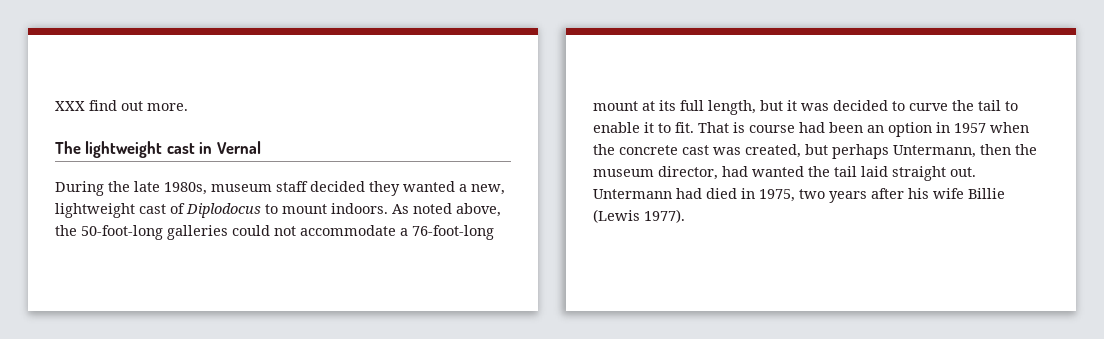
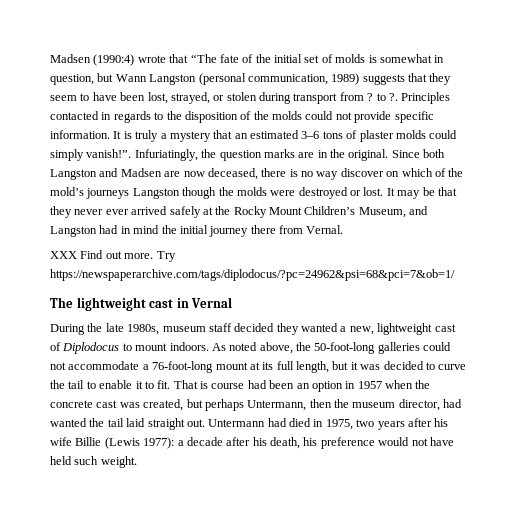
- XXX find out more.
+ Madsen (1990:4) wrote that “The fate of the initial set of molds is somewhat in question, but Wann Langston (personal communication, 1989) suggests that they seem to have been lost, strayed, or stolen during transport from ? to ?. Principles contacted in regards to the disposition of the molds could not provide specific information. It is truly a mystery that an estimated 3–6 tons of plaster molds could simply vanish!”. Infuriatingly, the question marks are in the original. Since both Langston and Madsen are now deceased, there is no way discover on which of the mold’s journeys Langston though the molds were destroyed or lost. It may be that they never ever arrived safely at the Rocky Mount Children’s Museum, and Langston had in mind the initial journey there from Vernal.
+ XXX Find out more. Try https://newspaperarchive.com/tags/diplodocus/?pc=24962&psi=68&pci=7&ob=1/
- Untermann had died in 1975, two years after his wife Billie (Lewis 1977).
+ Untermann had died in 1975, two years after his wife Billie (Lewis 1977): a decade after his death, his preference would not have held such weight.

